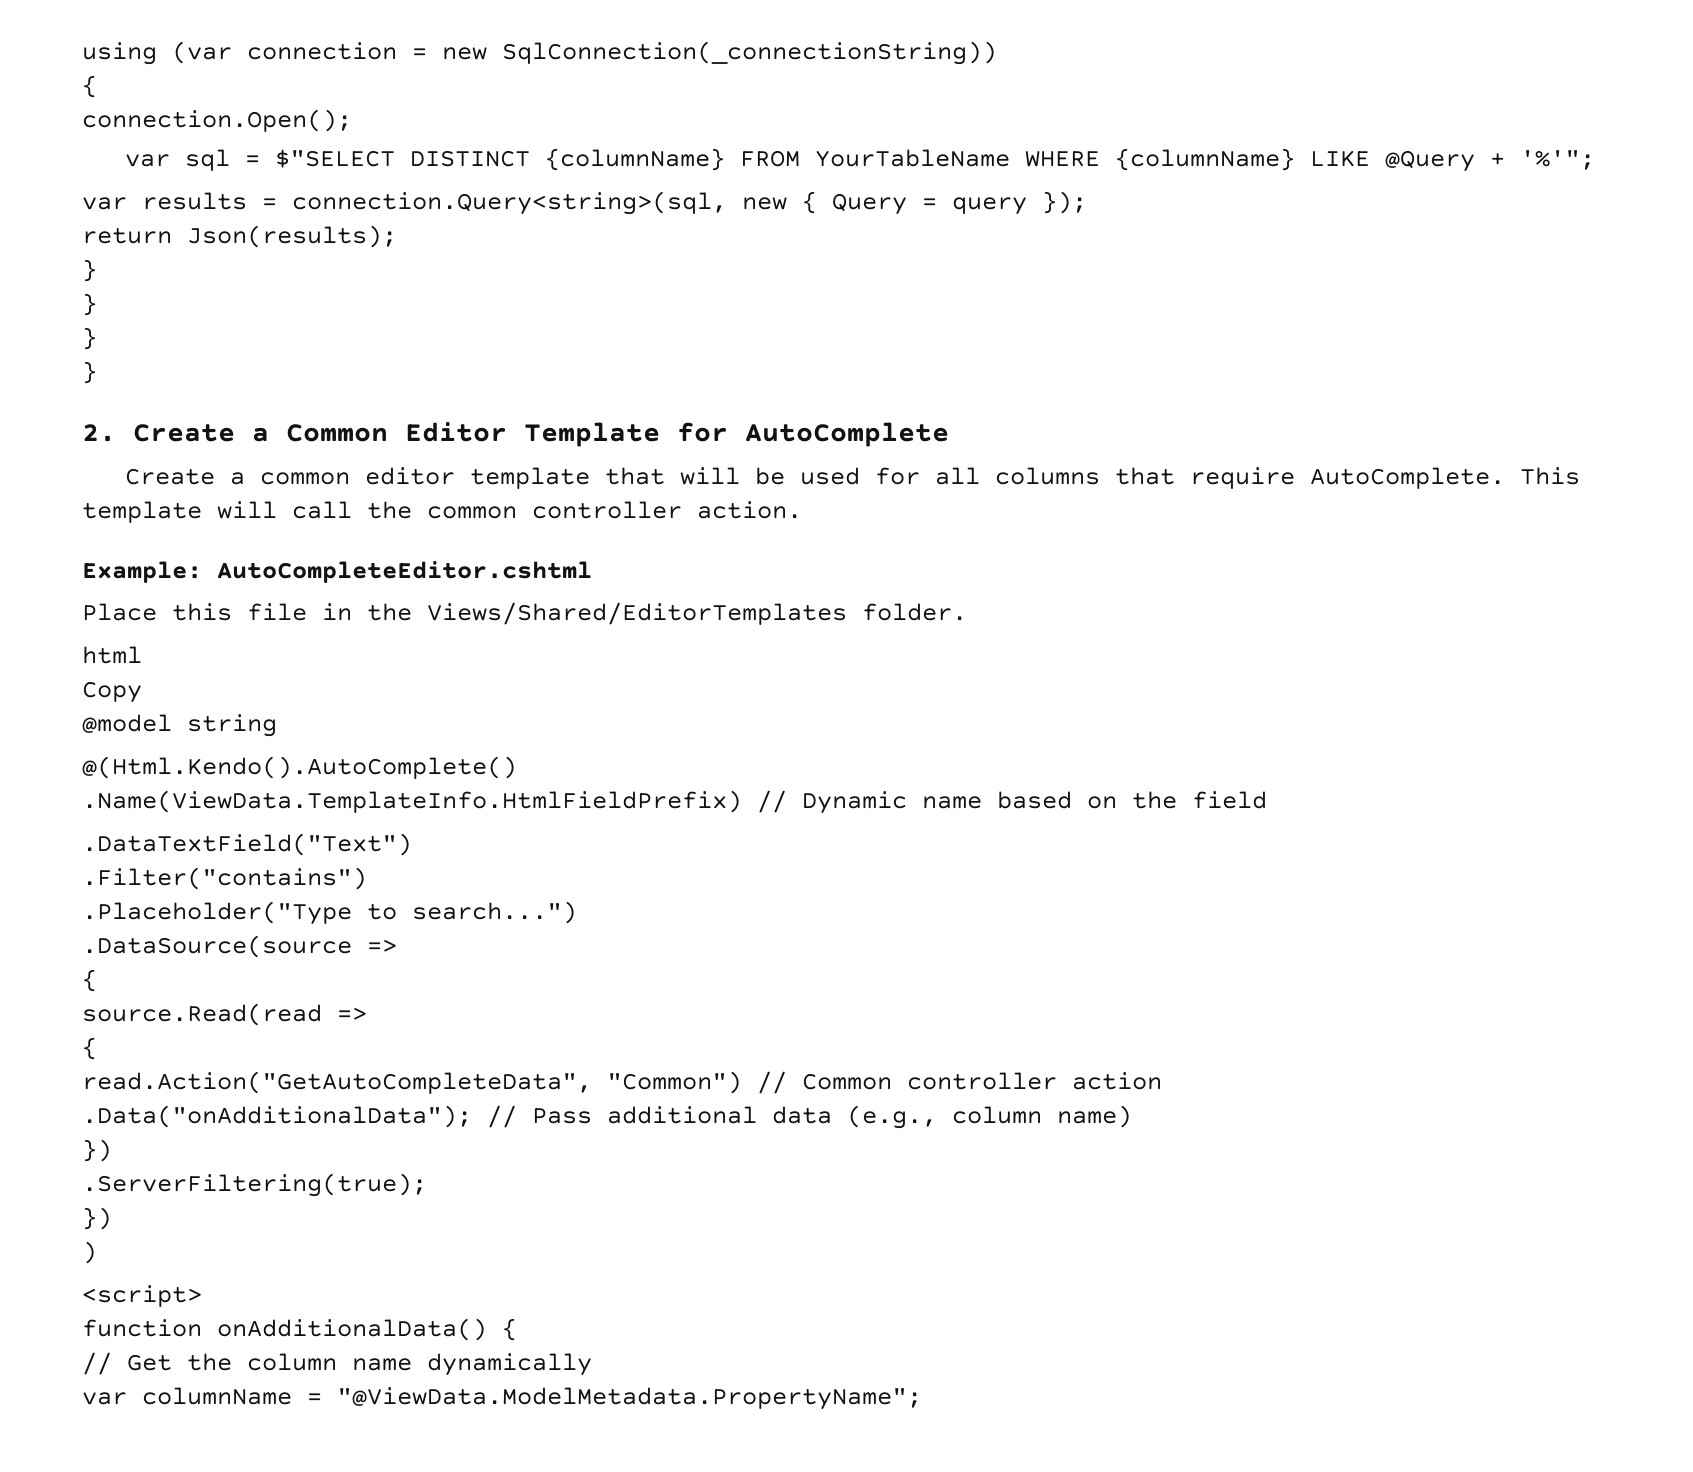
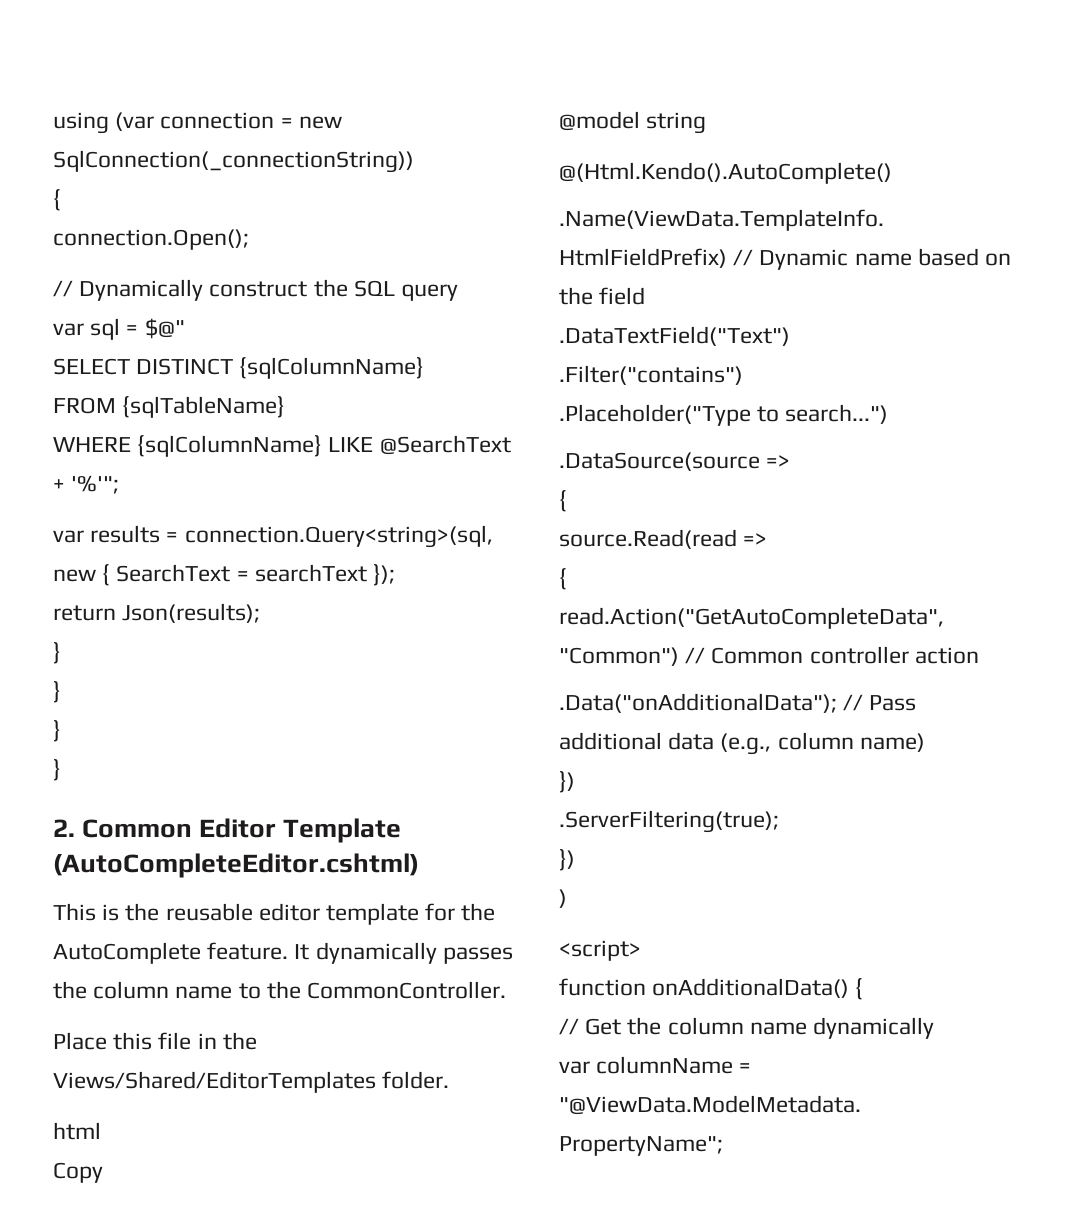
- var sql = $"SELECT DISTINCT {columnName} FROM YourTableName WHERE {columnName} LIKE @Query + '%'";
+ // Dynamically construct the SQL query
+ var sql = $@"
+ SELECT DISTINCT {sqlColumnName}
+ FROM {sqlTableName}
+ WHERE {sqlColumnName} LIKE @SearchText + '%'";
- var results = connection.Query<string>(sql, new { Query = query });
+ var results = connection.Query<string>(sql, new { SearchText = searchText });
- 2. Create a Common Editor Template for AutoComplete
- Create a common editor template that will be used for all columns that require AutoComplete. This template will call the common controller action.
- Example: AutoCompleteEditor.cshtml
+ 2. Common Editor Template (AutoCompleteEditor.cshtml)
+ This is the reusable editor template for the AutoComplete feature. It dynamically passes the column name to the CommonController.

